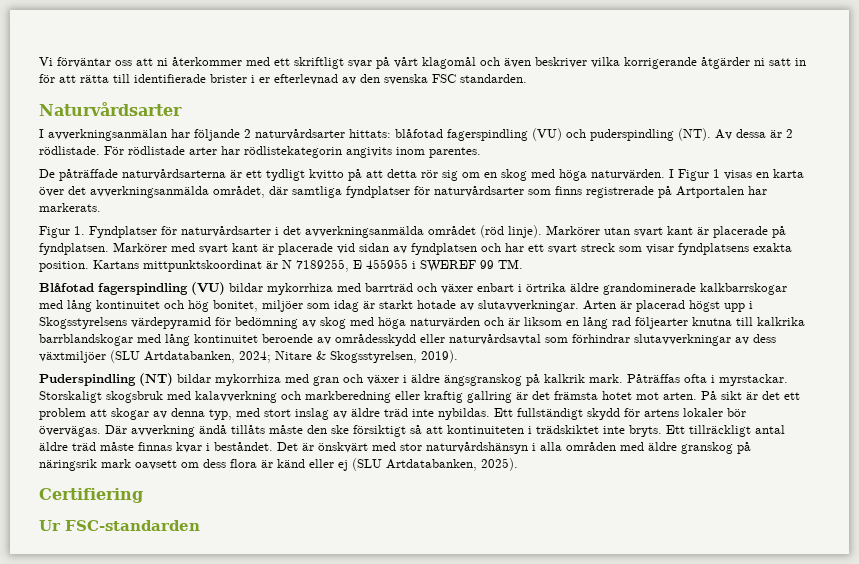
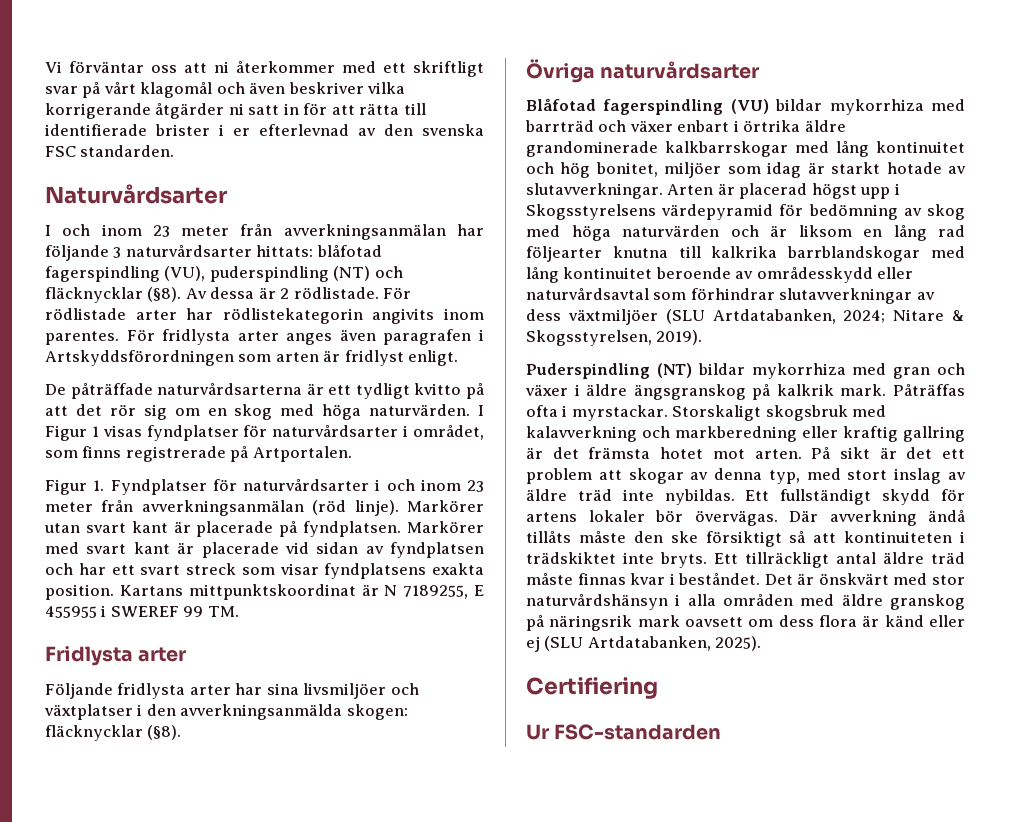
- I avverkningsanmälan har följande 2 naturvårdsarter hittats: blåfotad fagerspindling (VU) och puderspindling (NT). Av dessa är 2 rödlistade.
+ I och inom 23 meter från avverkningsanmälan har följande 3 naturvårdsarter hittats: blåfotad fagerspindling (VU), puderspindling (NT) och fläcknycklar (§8). Av dessa är 2 rödlistade.
+ För fridlysta arter anges även paragrafen i Artskyddsförordningen som arten är fridlyst enligt.
- De påträffade naturvårdsarterna är ett tydligt kvitto på att detta rör sig om en skog med höga naturvärden.
+ De påträffade naturvårdsarterna är ett tydligt kvitto på att det rör sig om en skog med höga naturvärden.
- I Figur 1 visas en karta över det avverkningsanmälda området, där samtliga fyndplatser för naturvårdsarter som finns registrerade på Artportalen har markerats.
+ I Figur 1 visas fyndplatser för naturvårdsarter i området, som finns registrerade på Artportalen.
- Figur 1. Fyndplatser för naturvårdsarter i det avverkningsanmälda området (röd linje).
+ Figur 1. Fyndplatser för naturvårdsarter i och inom 23 meter från avverkningsanmälan (röd linje).
+ Fridlysta arter
+ Följande fridlysta arter har sina livsmiljöer och växtplatser i den avverkningsanmälda skogen: fläcknycklar (§8).
+ Övriga naturvårdsarter

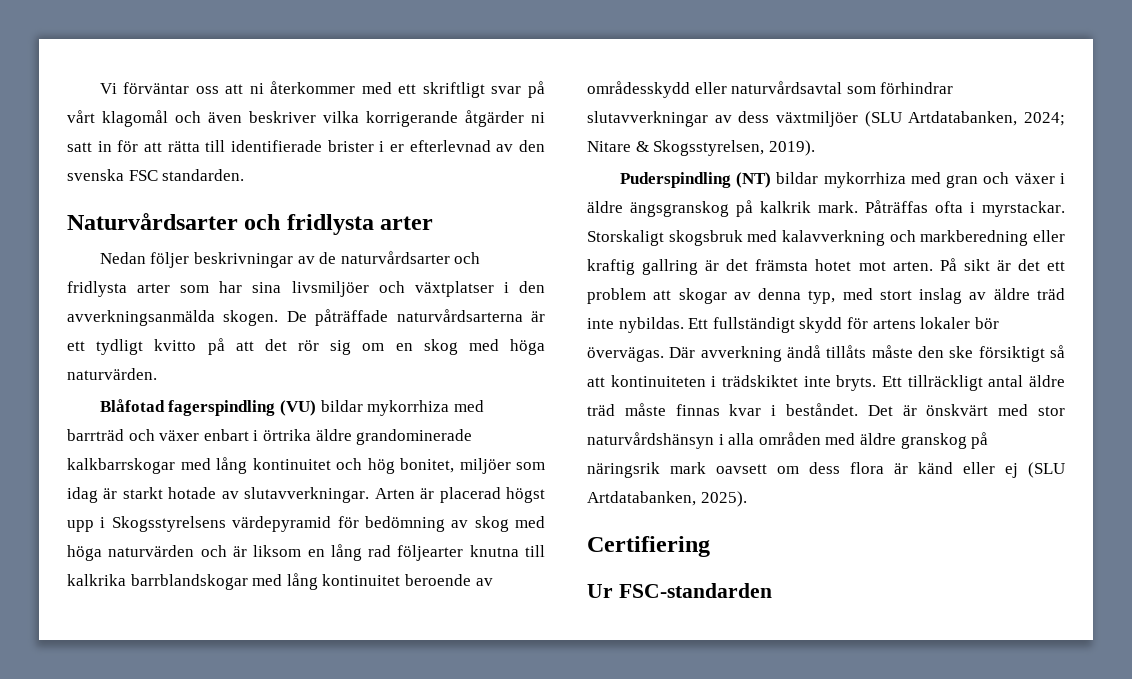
- Naturvårdsarter
- I och inom 23 meter från avverkningsanmälan har följande 3 naturvårdsarter hittats: blåfotad fagerspindling (VU), puderspindling (NT) och fläcknycklar (§8). Av dessa är 2 rödlistade. För rödlistade arter har rödlistekategorin angivits inom parentes. För fridlysta arter anges även paragrafen i Artskyddsförordningen som arten är fridlyst enligt.
- De påträffade naturvårdsarterna är ett tydligt kvitto på att det rör sig om en skog med höga naturvärden. I Figur 1 visas fyndplatser för naturvårdsarter i området, som finns registrerade på Artportalen.
- Figur 1. Fyndplatser för naturvårdsarter i och inom 23 meter från avverkningsanmälan (röd linje). Markörer utan svart kant är placerade på fyndplatsen. Markörer med svart kant är placerade vid sidan av fyndplatsen och har ett svart streck som visar fyndplatsens exakta position. Kartans mittpunktskoordinat är N 7189255, E 455955 i SWEREF 99 TM.
- Fridlysta arter
- Följande fridlysta arter har sina livsmiljöer och växtplatser i den avverkningsanmälda skogen: fläcknycklar (§8).
- Övriga naturvårdsarter
+ Naturvårdsarter och fridlysta arter
+ Nedan följer beskrivningar av de naturvårdsarter och fridlysta arter som har sina livsmiljöer och växtplatser i den avverkningsanmälda skogen. De påträffade naturvårdsarterna är ett tydligt kvitto på att det rör sig om en skog med höga naturvärden.

